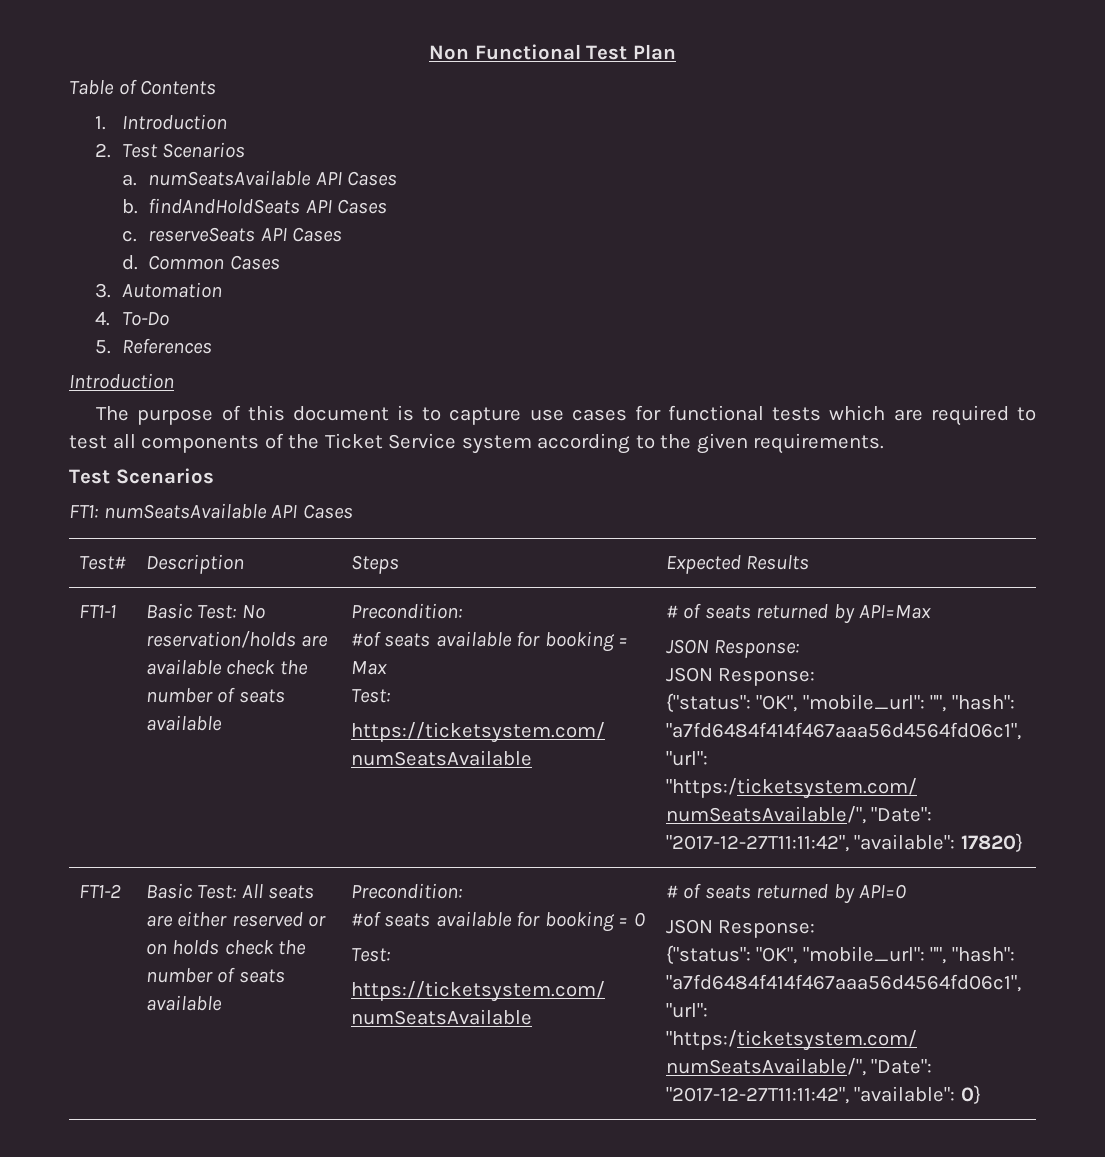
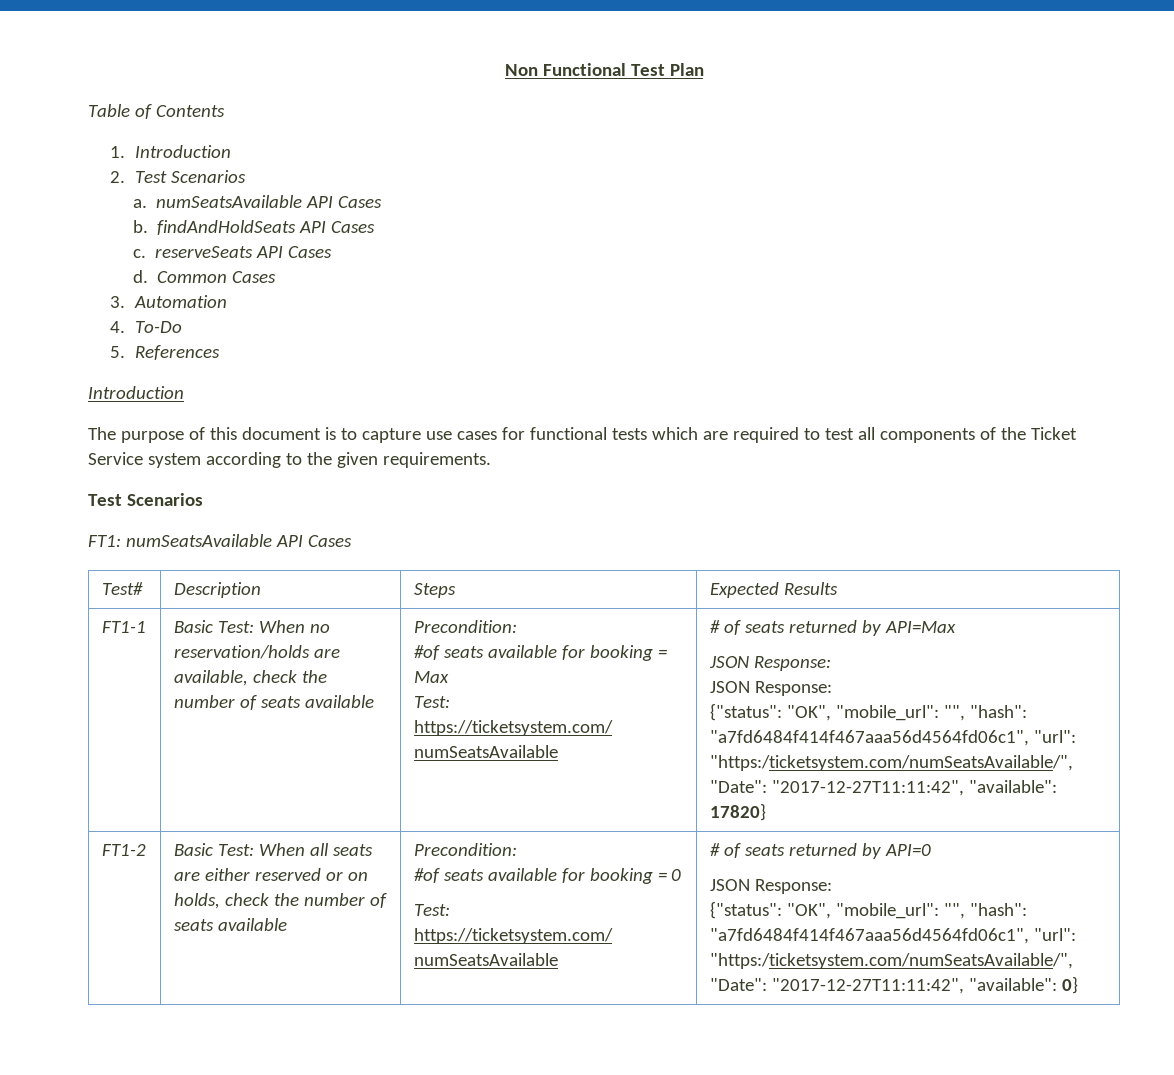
- Basic Test: No reservation/holds are available check the number of seats available
+ Basic Test: When no reservation/holds are available, check the number of seats available
- Basic Test: All seats are either reserved or on holds check the number of seats available
+ Basic Test: When all seats are either reserved or on holds, check the number of seats available

